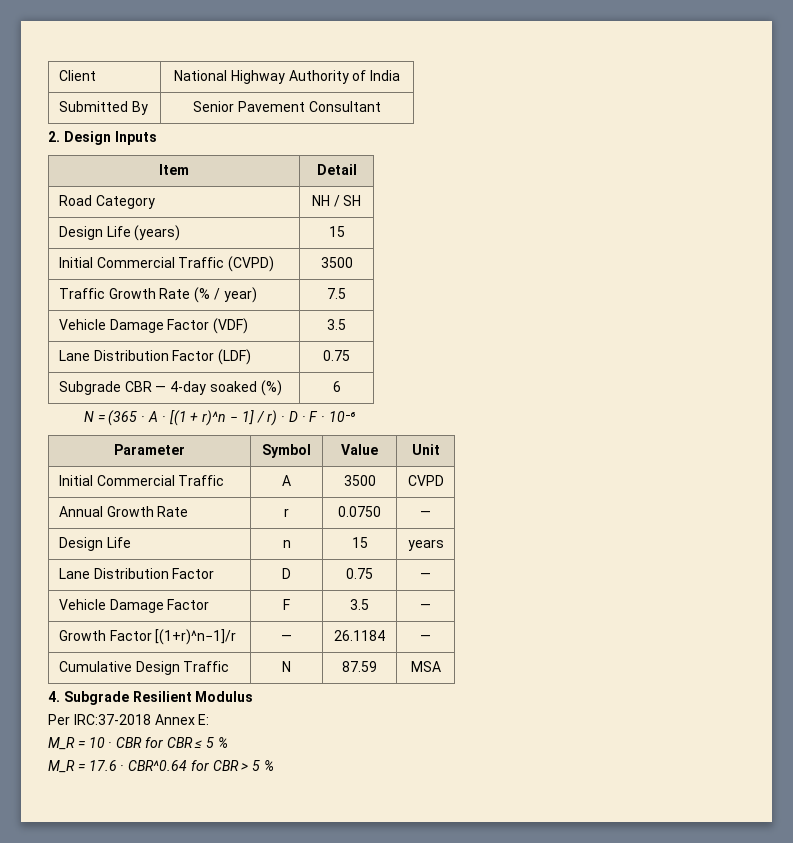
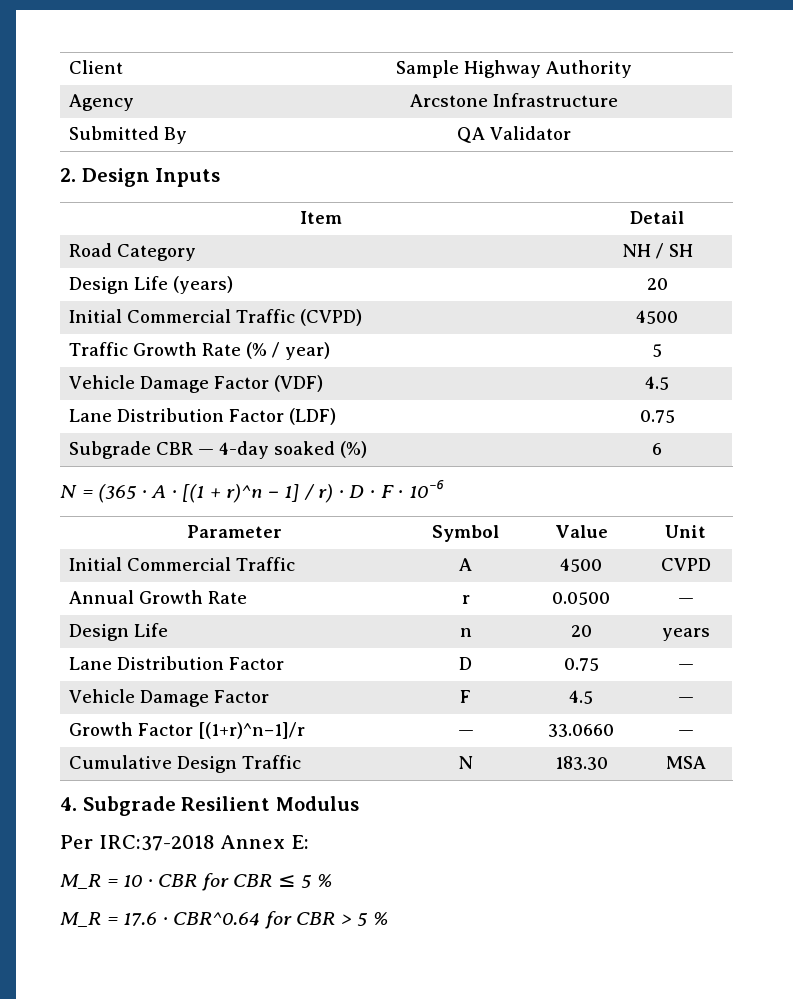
- Client | National Highway Authority of India
+ Client | Sample Highway Authority
+ Agency | Arcstone Infrastructure
- Submitted By | Senior Pavement Consultant
+ Submitted By | QA Validator
- Design Life (years) | 15
+ Design Life (years) | 20
- Initial Commercial Traffic (CVPD) | 3500
+ Initial Commercial Traffic (CVPD) | 4500
- Traffic Growth Rate (% / year) | 7.5
+ Traffic Growth Rate (% / year) | 5
- Vehicle Damage Factor (VDF) | 3.5
+ Vehicle Damage Factor (VDF) | 4.5
- Initial Commercial Traffic | A | 3500 | CVPD
+ Initial Commercial Traffic | A | 4500 | CVPD
- Annual Growth Rate | r | 0.0750 | —
+ Annual Growth Rate | r | 0.0500 | —
- Design Life | n | 15 | years
+ Design Life | n | 20 | years
- Vehicle Damage Factor | F | 3.5 | —
+ Vehicle Damage Factor | F | 4.5 | —
- Growth Factor [(1+r)^n−1]/r | — | 26.1184 | —
+ Growth Factor [(1+r)^n−1]/r | — | 33.0660 | —
- Cumulative Design Traffic | N | 87.59 | MSA
+ Cumulative Design Traffic | N | 183.30 | MSA

